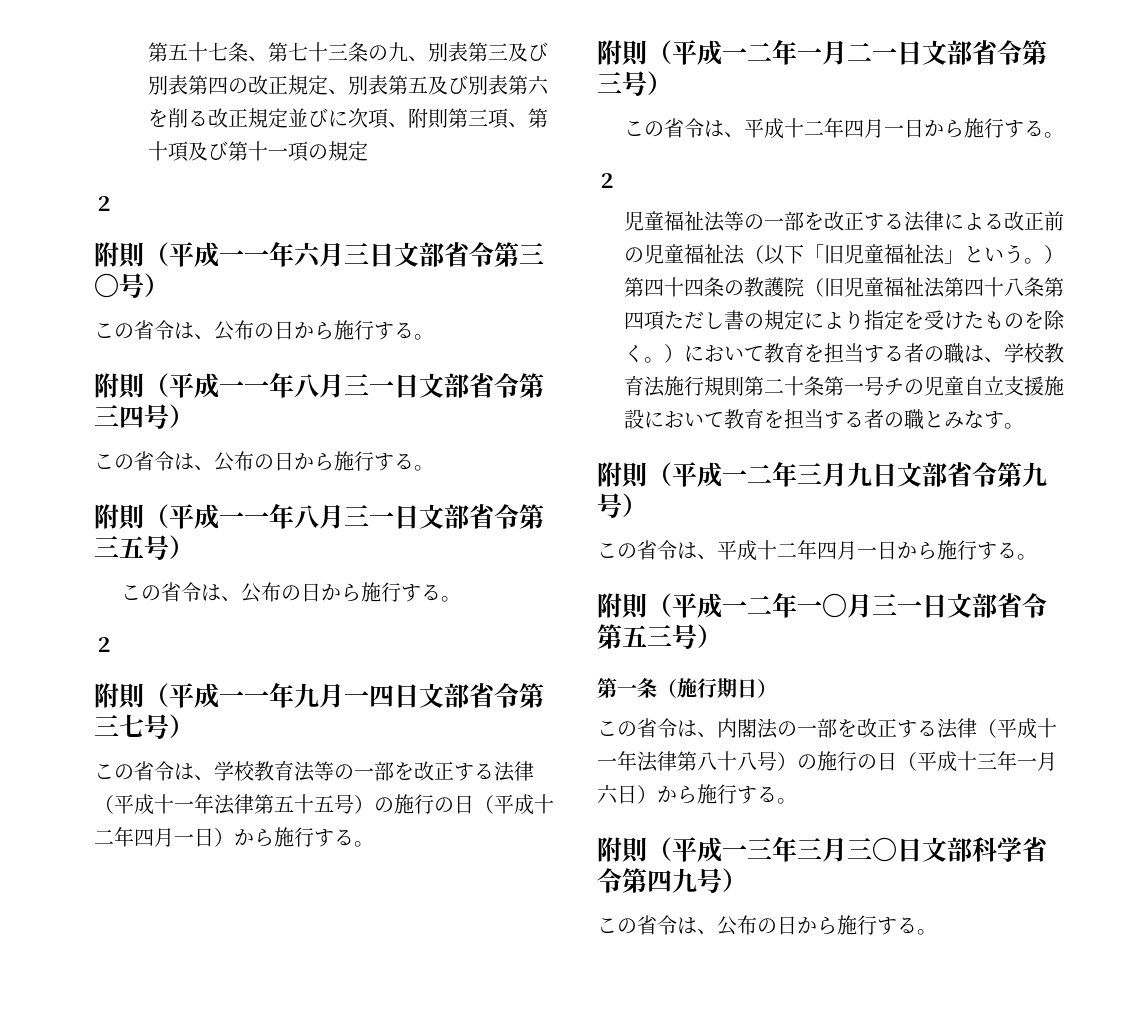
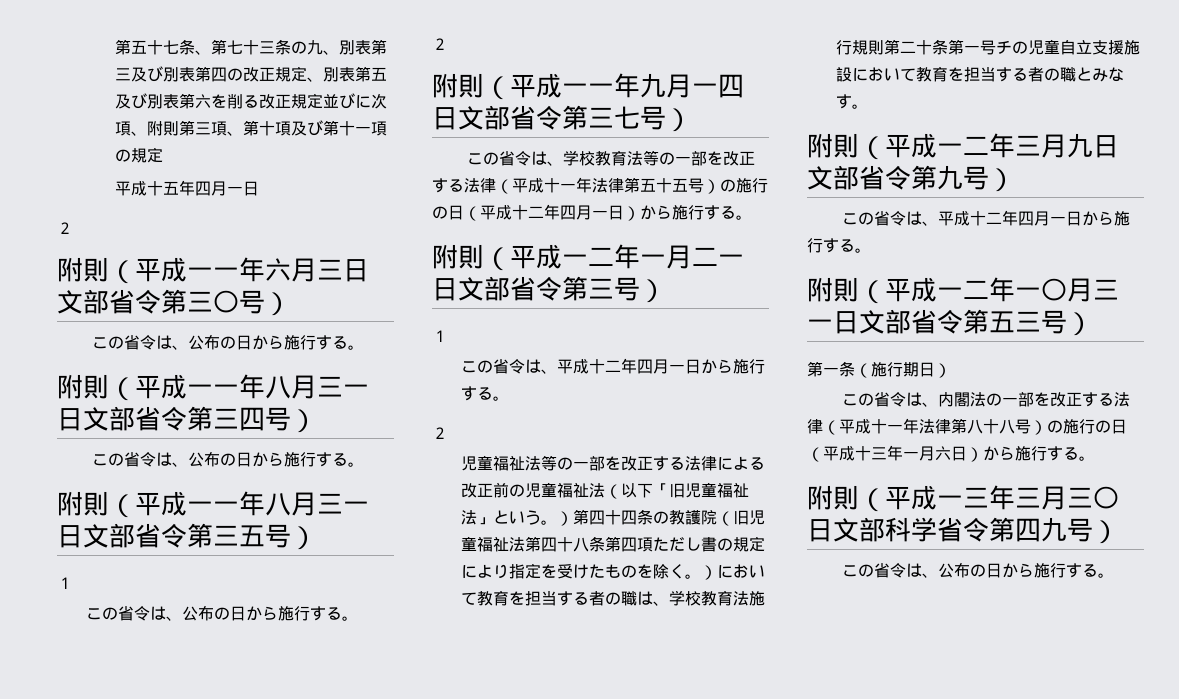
+ 平成十五年四月一日
  附則（平成一一年八月三一日文部省令第三五号）
+ １
  附則（平成一二年一月二一日文部省令第三号）
+ １

